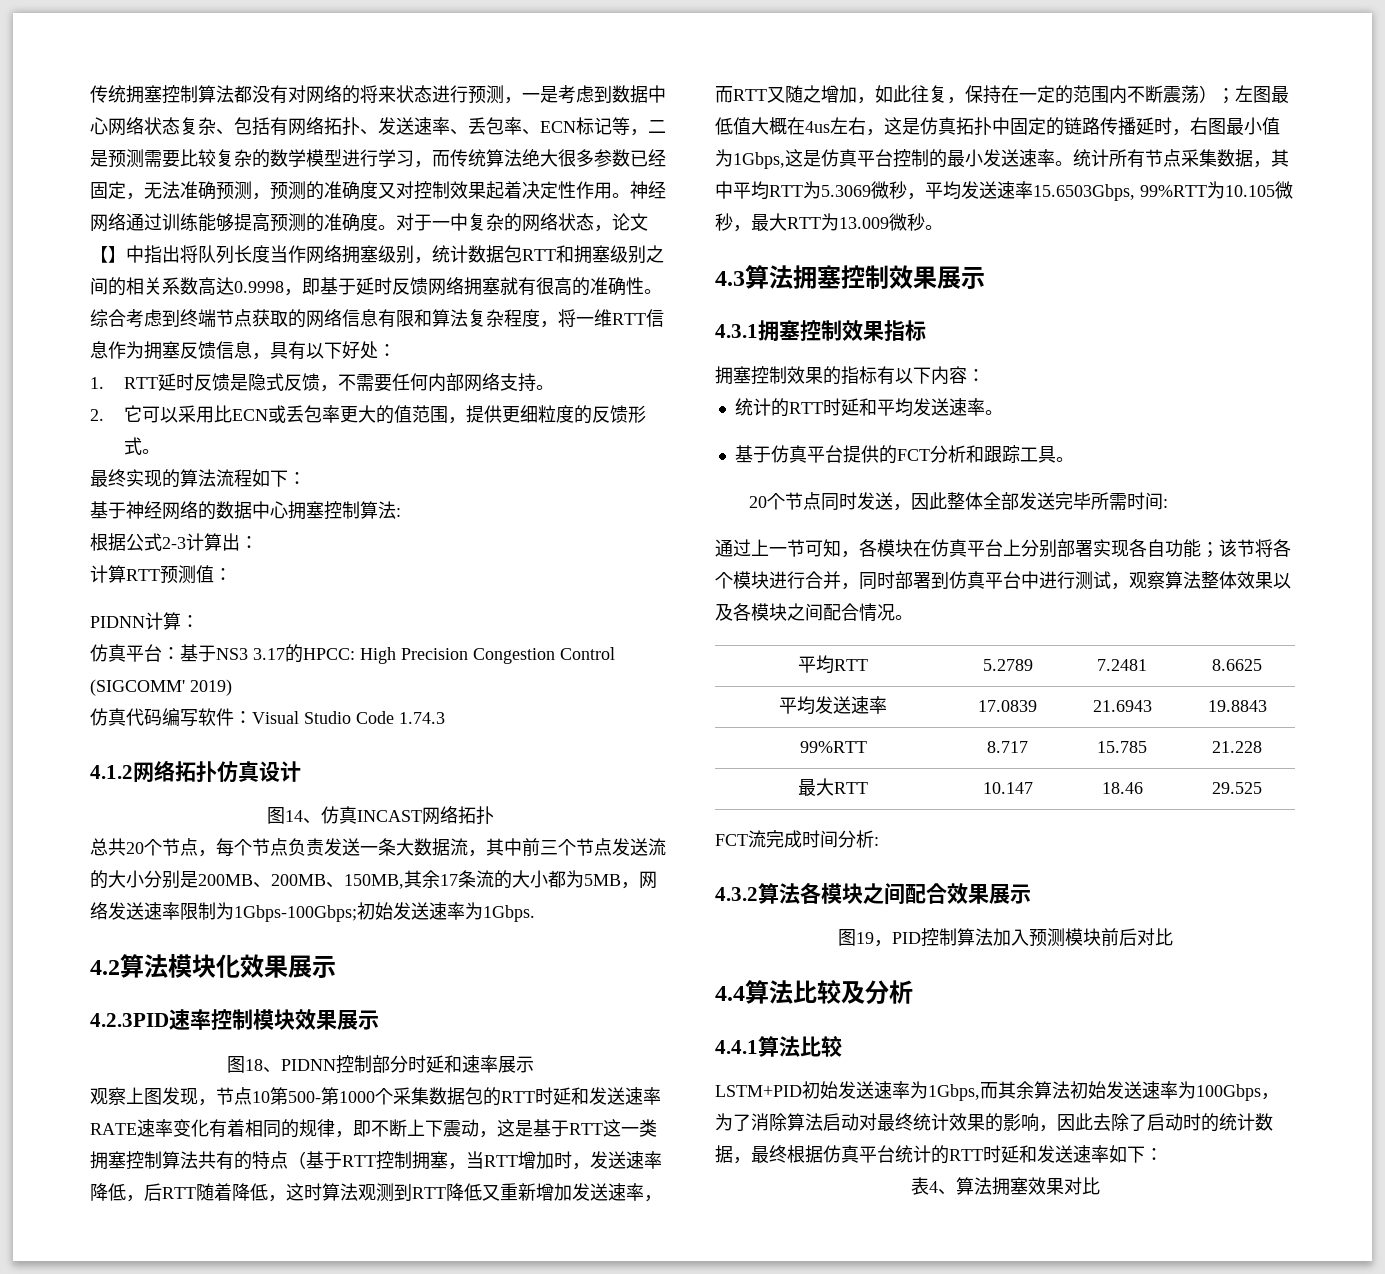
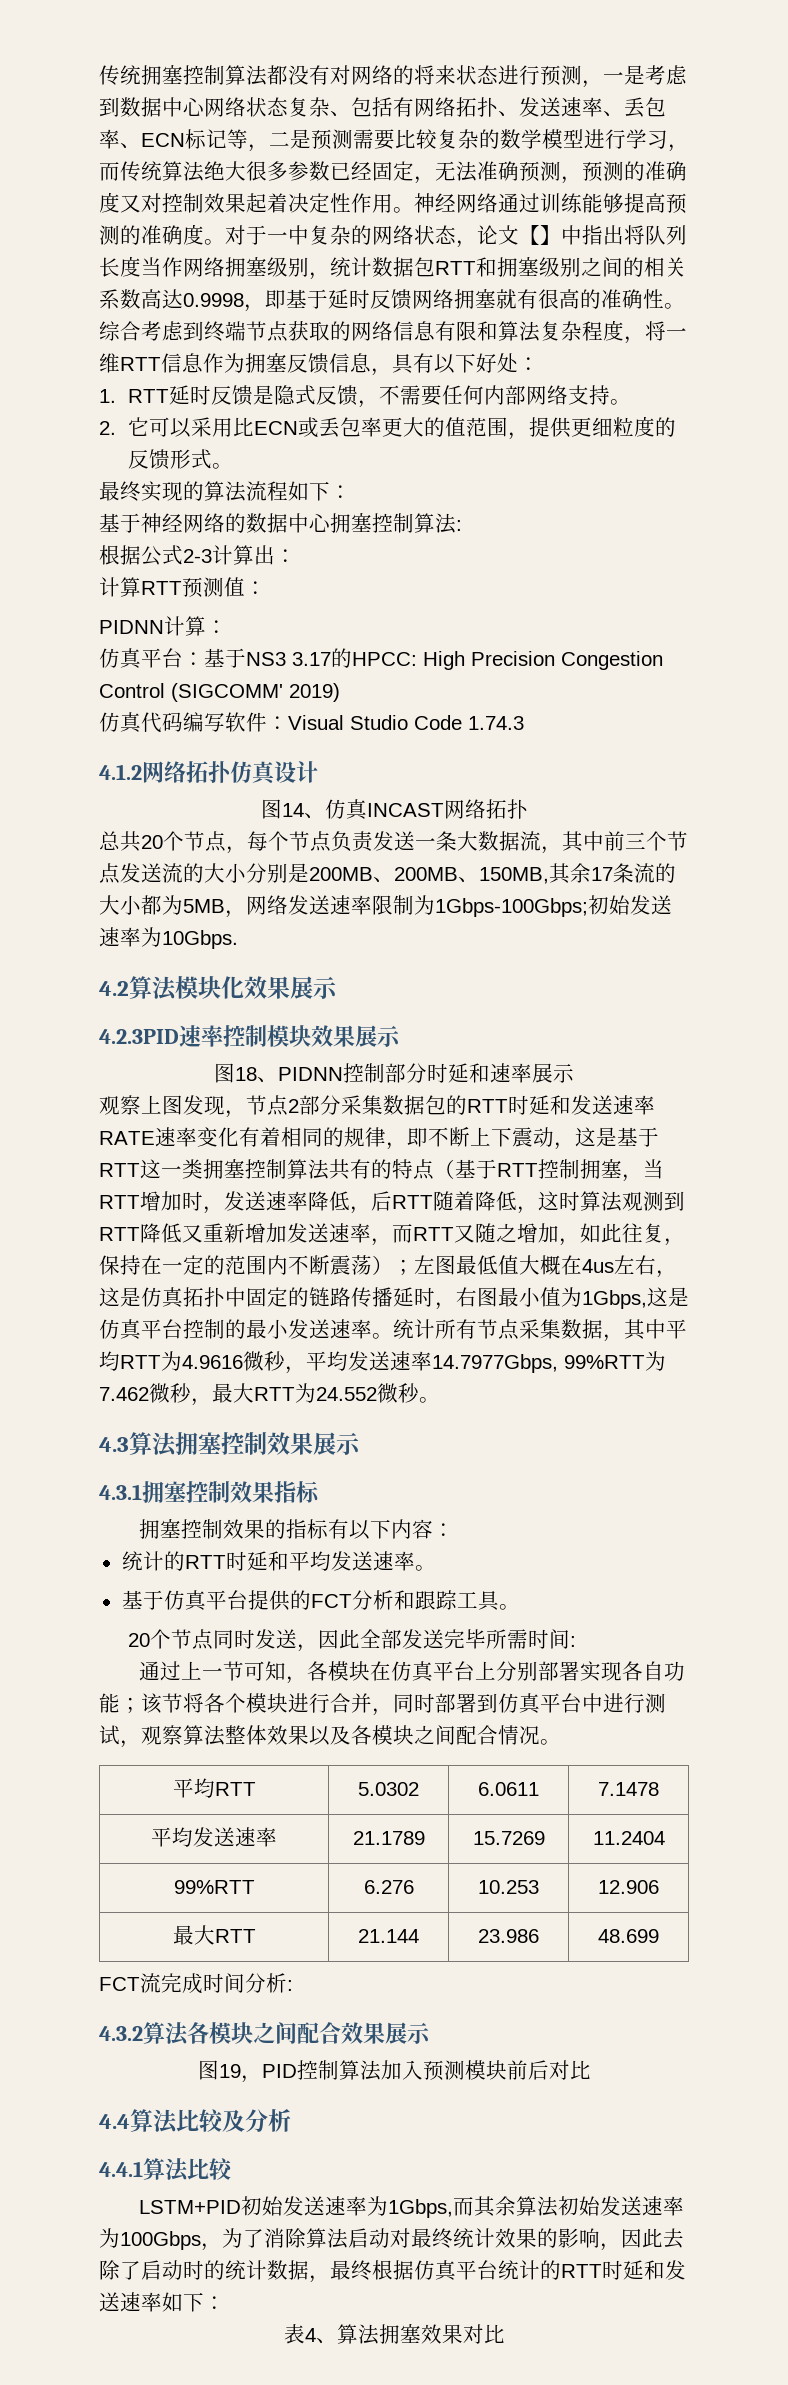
- 总共20个节点，每个节点负责发送一条大数据流，其中前三个节点发送流的大小分别是200MB、200MB、150MB,其余17条流的大小都为5MB，网络发送速率限制为1Gbps-100Gbps;初始发送速率为1Gbps.
+ 总共20个节点，每个节点负责发送一条大数据流，其中前三个节点发送流的大小分别是200MB、200MB、150MB,其余17条流的大小都为5MB，网络发送速率限制为1Gbps-100Gbps;初始发送速率为10Gbps.
- 观察上图发现，节点10第500-第1000个采集数据包的RTT时延和发送速率RATE速率变化有着相同的规律，即不断上下震动，这是基于RTT这一类拥塞控制算法共有的特点（基于RTT控制拥塞，当RTT增加时，发送速率降低，后RTT随着降低，这时算法观测到RTT降低又重新增加发送速率，而RTT又随之增加，如此往复，保持在一定的范围内不断震荡）；
+ 观察上图发现，节点2部分采集数据包的RTT时延和发送速率RATE速率变化有着相同的规律，即不断上下震动，这是基于RTT这一类拥塞控制算法共有的特点（基于RTT控制拥塞，当RTT增加时，发送速率降低，后RTT随着降低，这时算法观测到RTT降低又重新增加发送速率，而RTT又随之增加，如此往复，保持在一定的范围内不断震荡）；
- 统计所有节点采集数据，其中平均RTT为5.3069微秒，平均发送速率15.6503Gbps, 99%RTT为10.105微秒，最大RTT为13.009微秒。
+ 统计所有节点采集数据，其中平均RTT为4.9616微秒，平均发送速率14.7977Gbps, 99%RTT为7.462微秒，最大RTT为24.552微秒。
- 20个节点同时发送，因此整体全部发送完毕所需时间:
+ 20个节点同时发送，因此全部发送完毕所需时间:
- 平均RTT | 5.2789 | 7.2481 | 8.6625
+ 平均RTT | 5.0302 | 6.0611 | 7.1478
- 平均发送速率 | 17.0839 | 21.6943 | 19.8843
- 99%RTT | 8.717 | 15.785 | 21.228
+ 平均发送速率 | 21.1789 | 15.7269 | 11.2404
+ 99%RTT | 6.276 | 10.253 | 12.906
- 最大RTT | 10.147 | 18.46 | 29.525
+ 最大RTT | 21.144 | 23.986 | 48.699

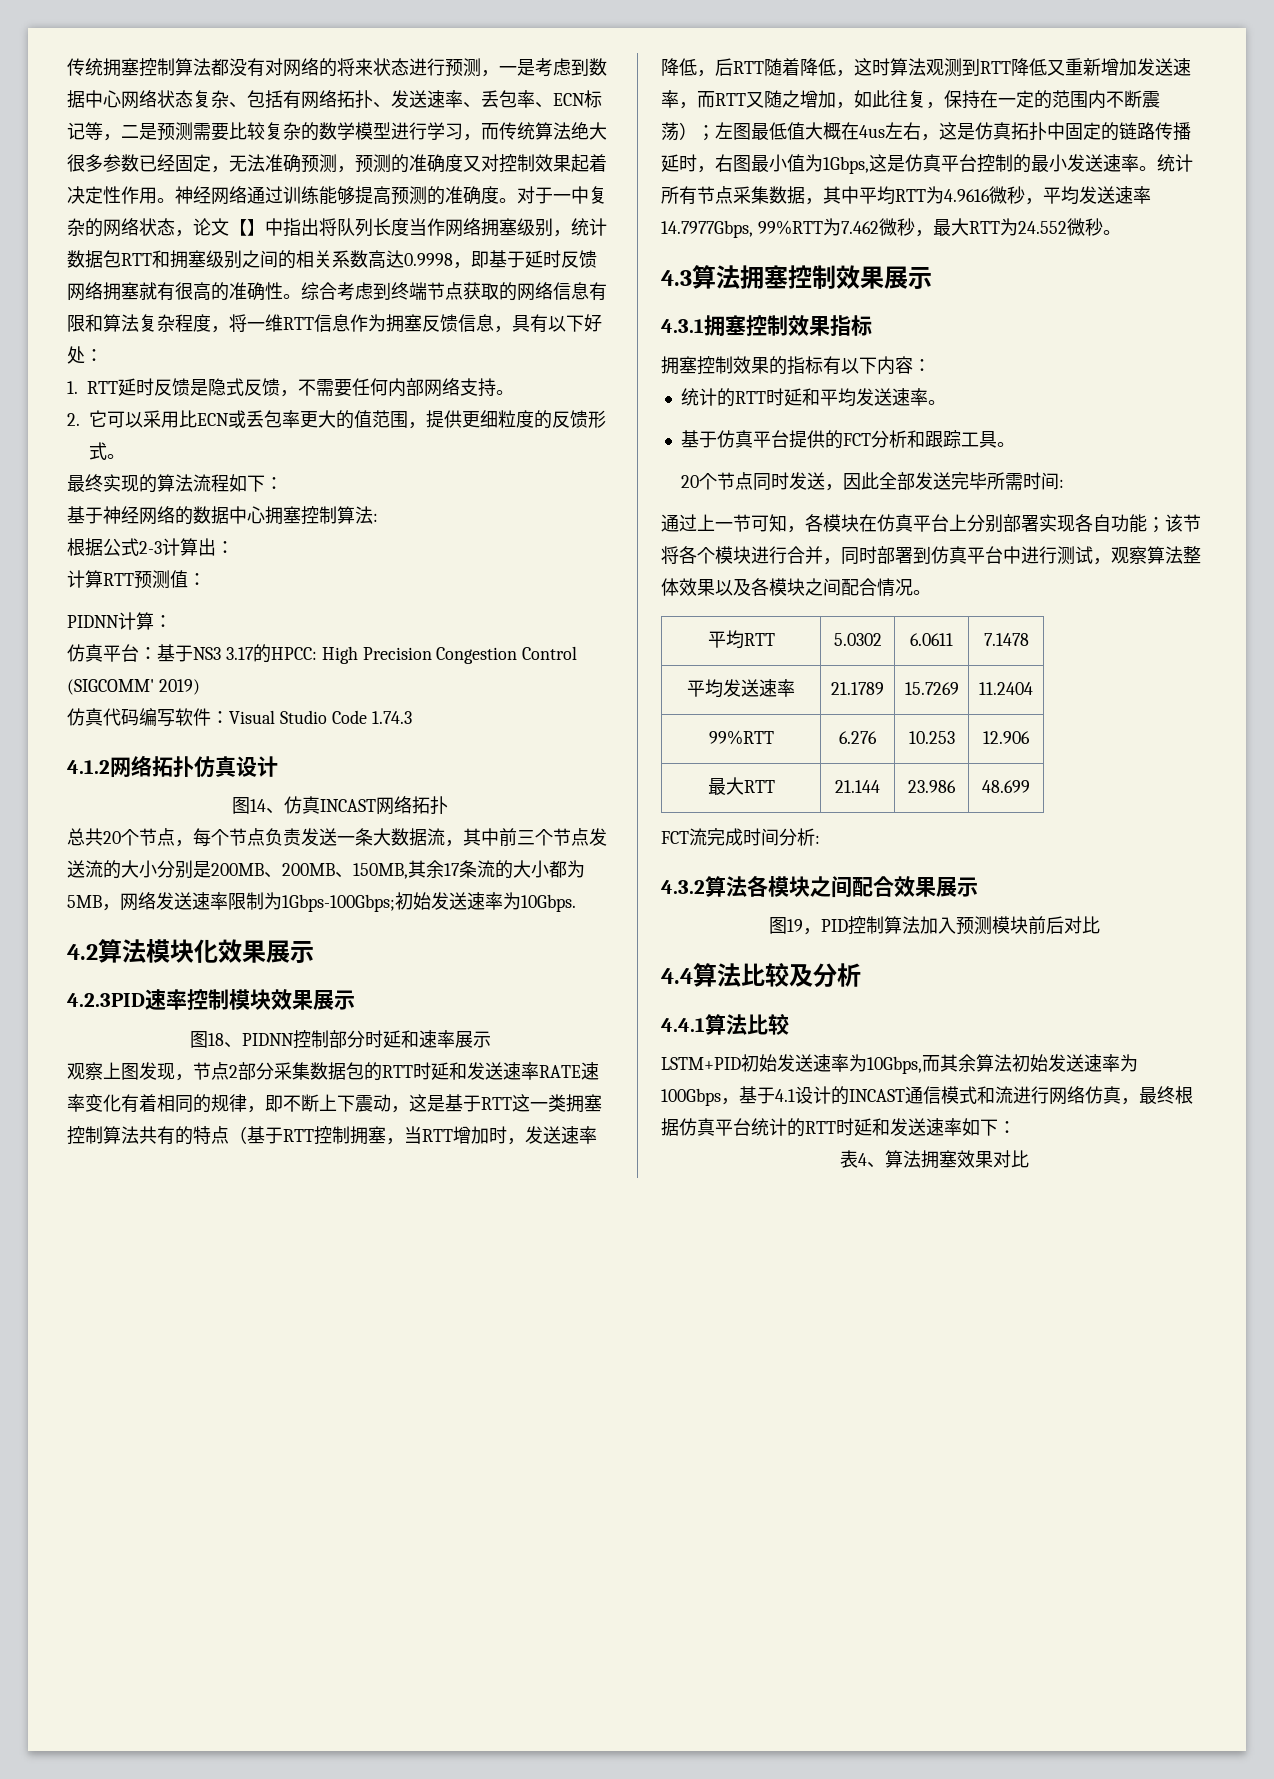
- LSTM+PID初始发送速率为1Gbps,而其余算法初始发送速率为100Gbps，为了消除算法启动对最终统计效果的影响，因此去除了启动时的统计数据，最终根据仿真平台统计的RTT时延和发送速率如下：
+ LSTM+PID初始发送速率为10Gbps,而其余算法初始发送速率为100Gbps，基于4.1设计的INCAST通信模式和流进行网络仿真，最终根据仿真平台统计的RTT时延和发送速率如下：

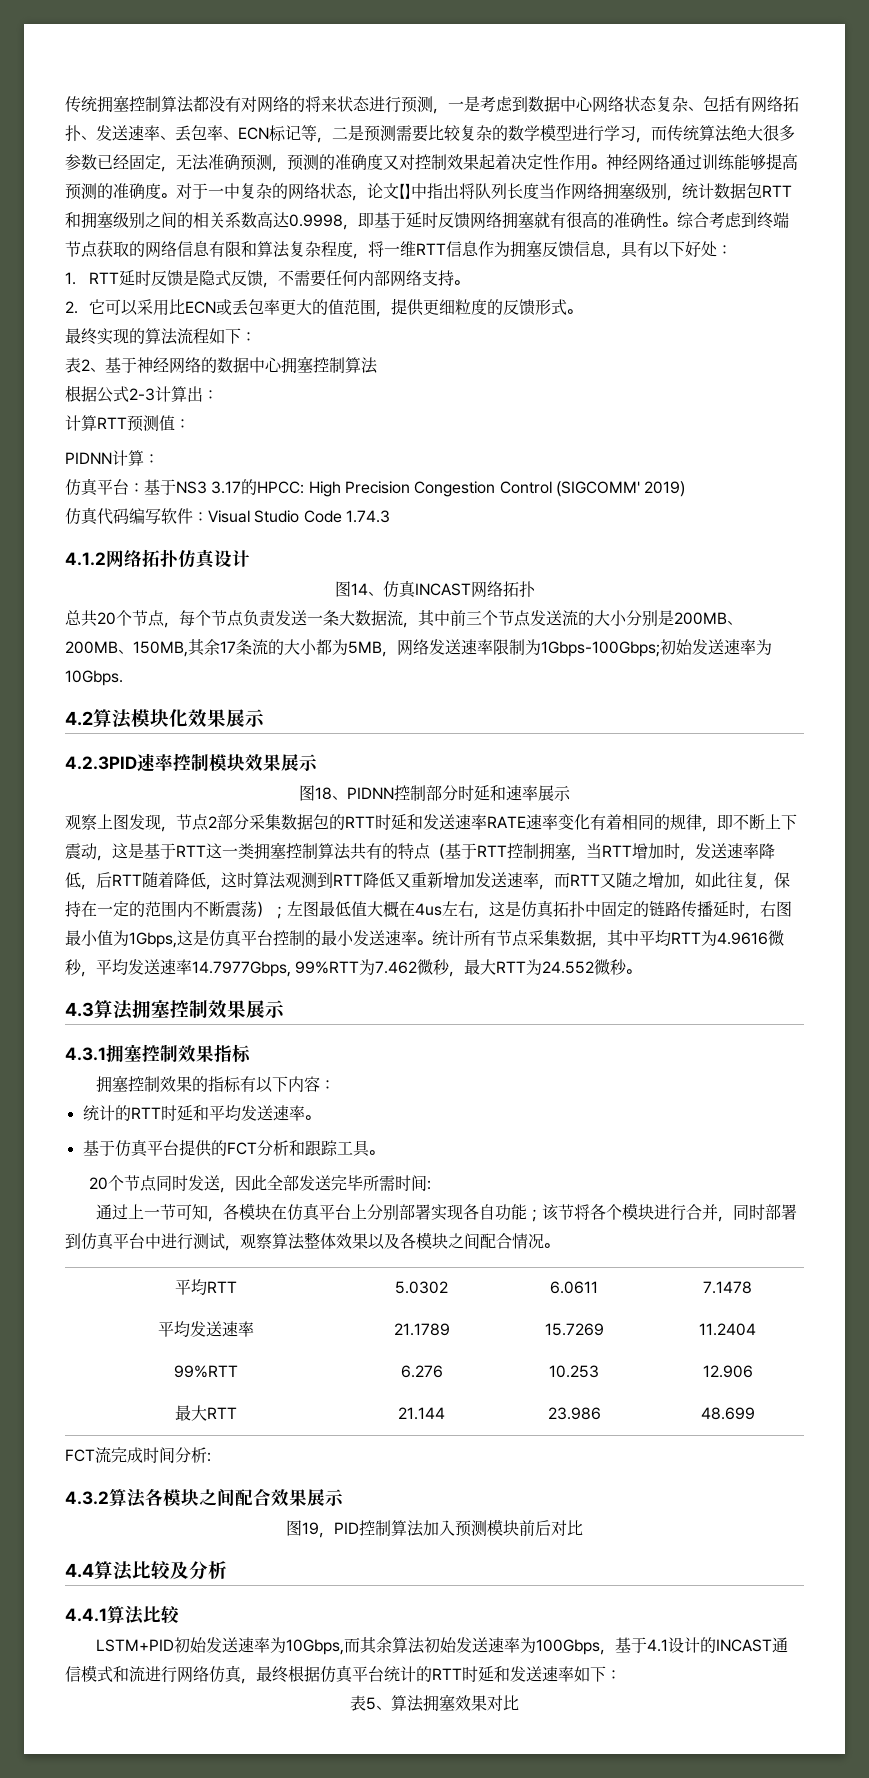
- 基于神经网络的数据中心拥塞控制算法:
+ 表2、基于神经网络的数据中心拥塞控制算法
- 表4、算法拥塞效果对比
+ 表5、算法拥塞效果对比

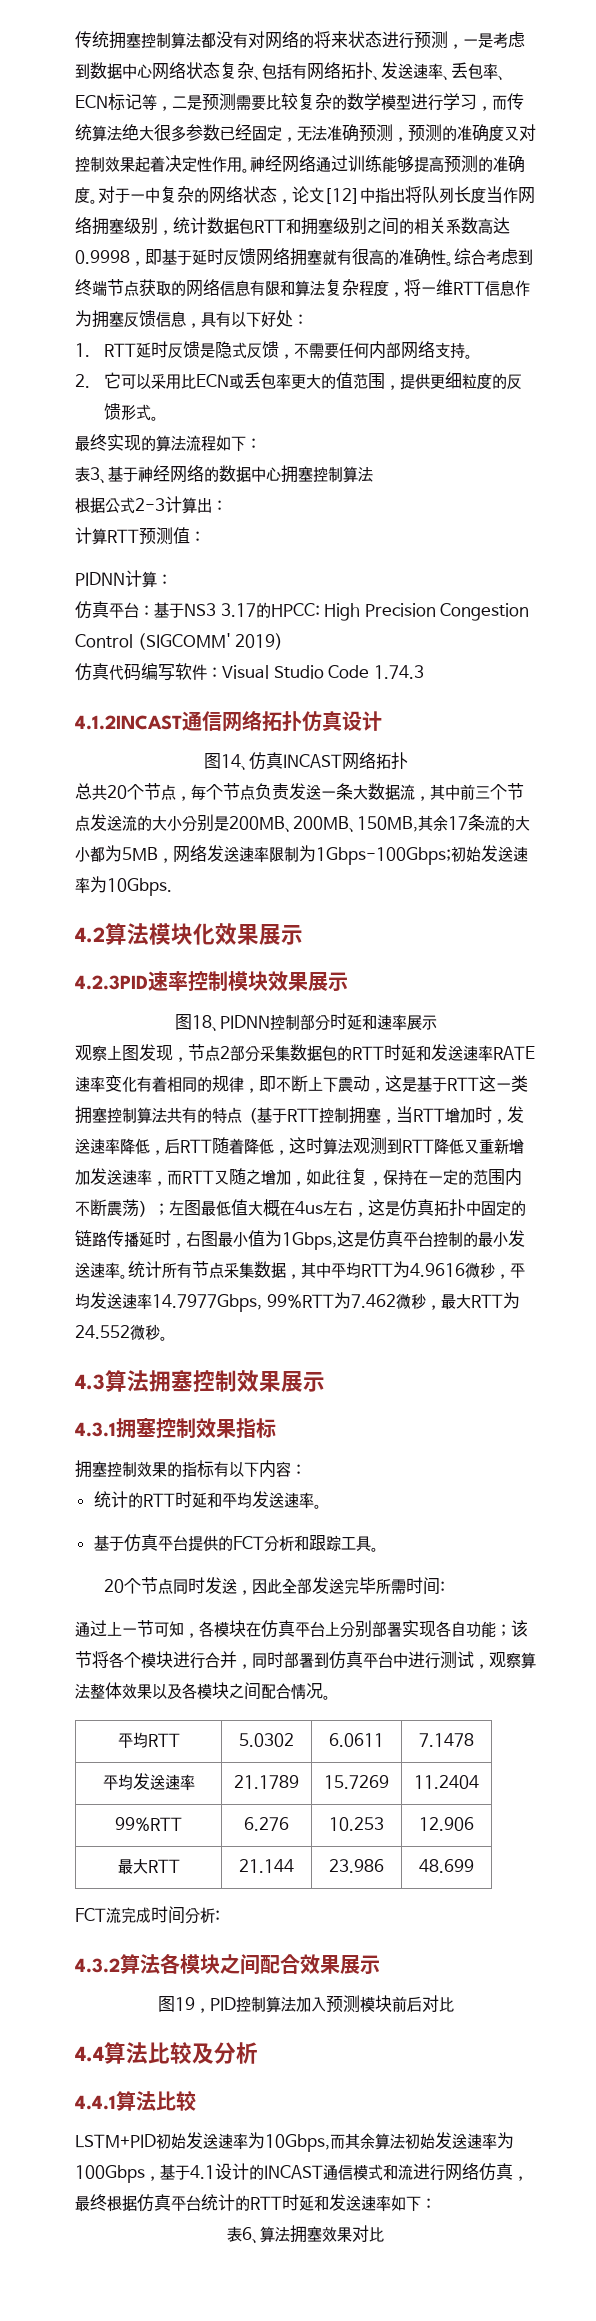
- 对于一中复杂的网络状态，论文【】中指出将队列长度当作网络拥塞级别，统计数据包RTT和拥塞级别之间的相关系数高达0.9998，即基于延时反馈网络拥塞就有很高的准确性。
+ 对于一中复杂的网络状态，论文[12]中指出将队列长度当作网络拥塞级别，统计数据包RTT和拥塞级别之间的相关系数高达0.9998，即基于延时反馈网络拥塞就有很高的准确性。
- 表2、基于神经网络的数据中心拥塞控制算法
+ 表3、基于神经网络的数据中心拥塞控制算法
- 4.1.2网络拓扑仿真设计
+ 4.1.2INCAST通信网络拓扑仿真设计
- 表5、算法拥塞效果对比
+ 表6、算法拥塞效果对比

